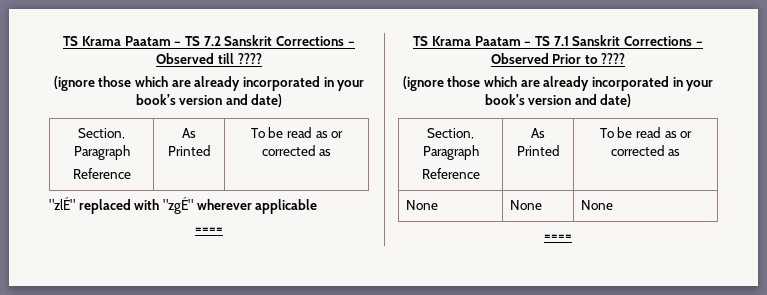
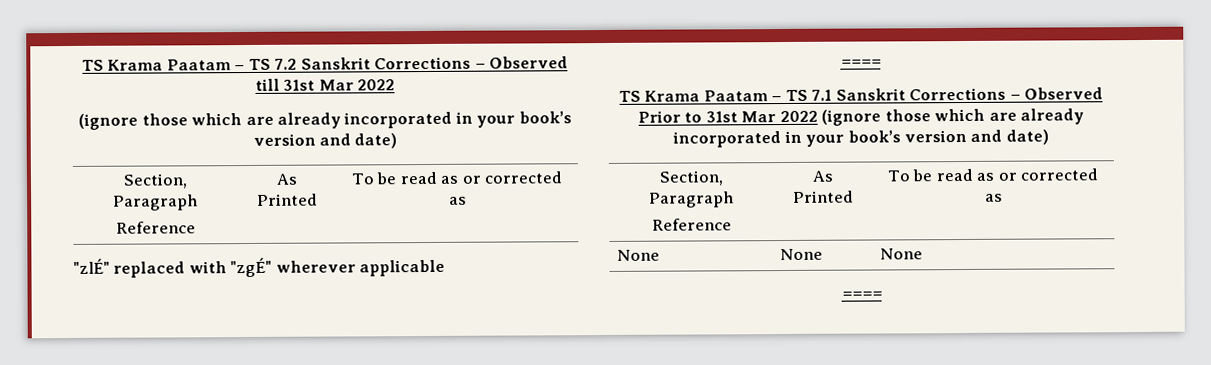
- TS Krama Paatam – TS 7.2 Sanskrit Corrections – Observed till ????
+ TS Krama Paatam – TS 7.2 Sanskrit Corrections – Observed till 31st Mar 2022
- TS Krama Paatam – TS 7.1 Sanskrit Corrections – Observed Prior to ????
- (ignore those which are already incorporated in your book’s version and date)
+ TS Krama Paatam – TS 7.1 Sanskrit Corrections – Observed Prior to 31st Mar 2022 (ignore those which are already incorporated in your book’s version and date)

